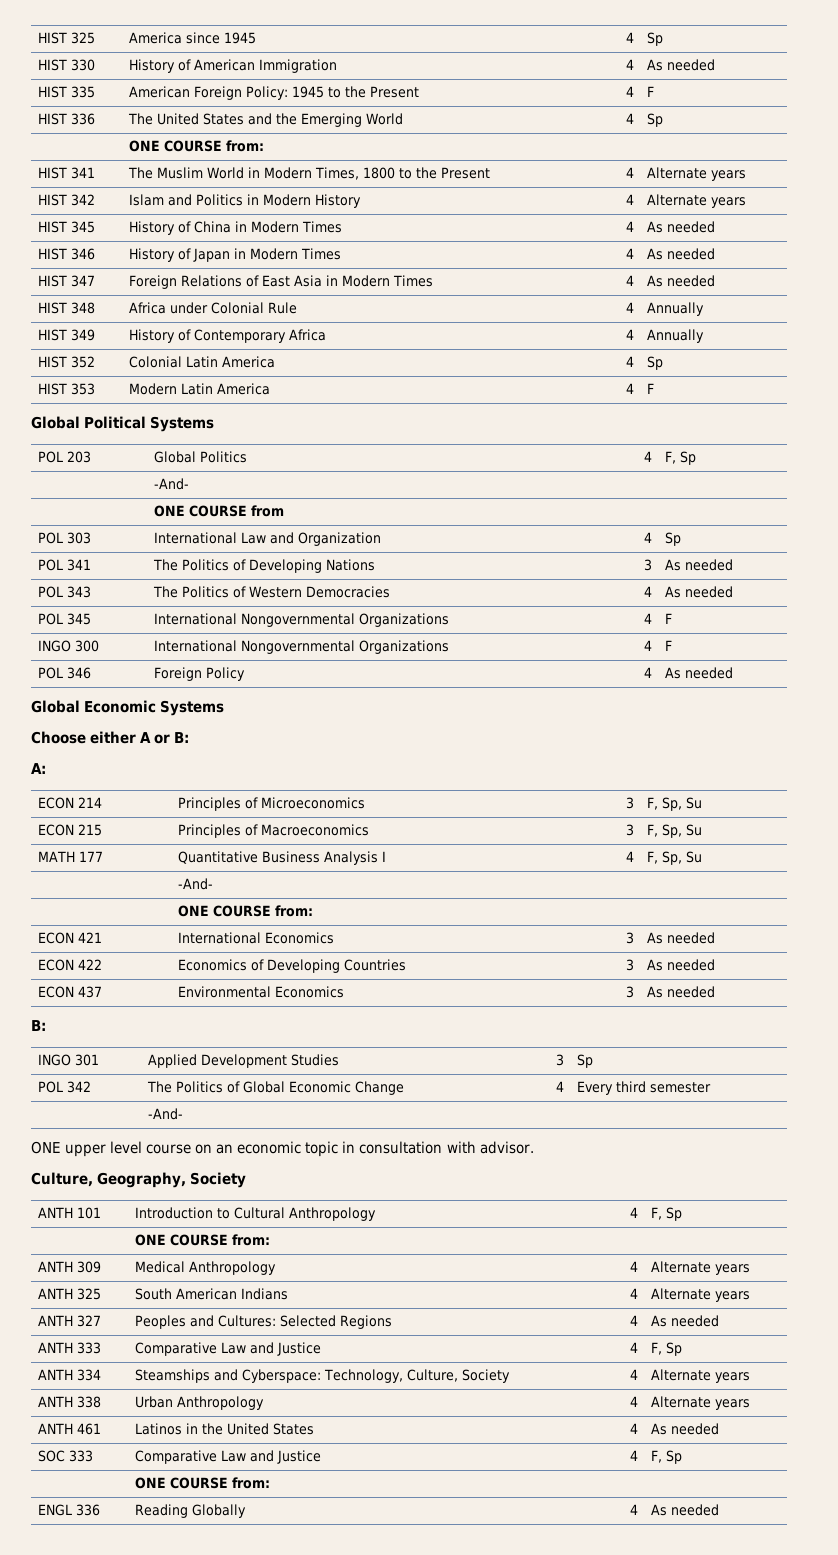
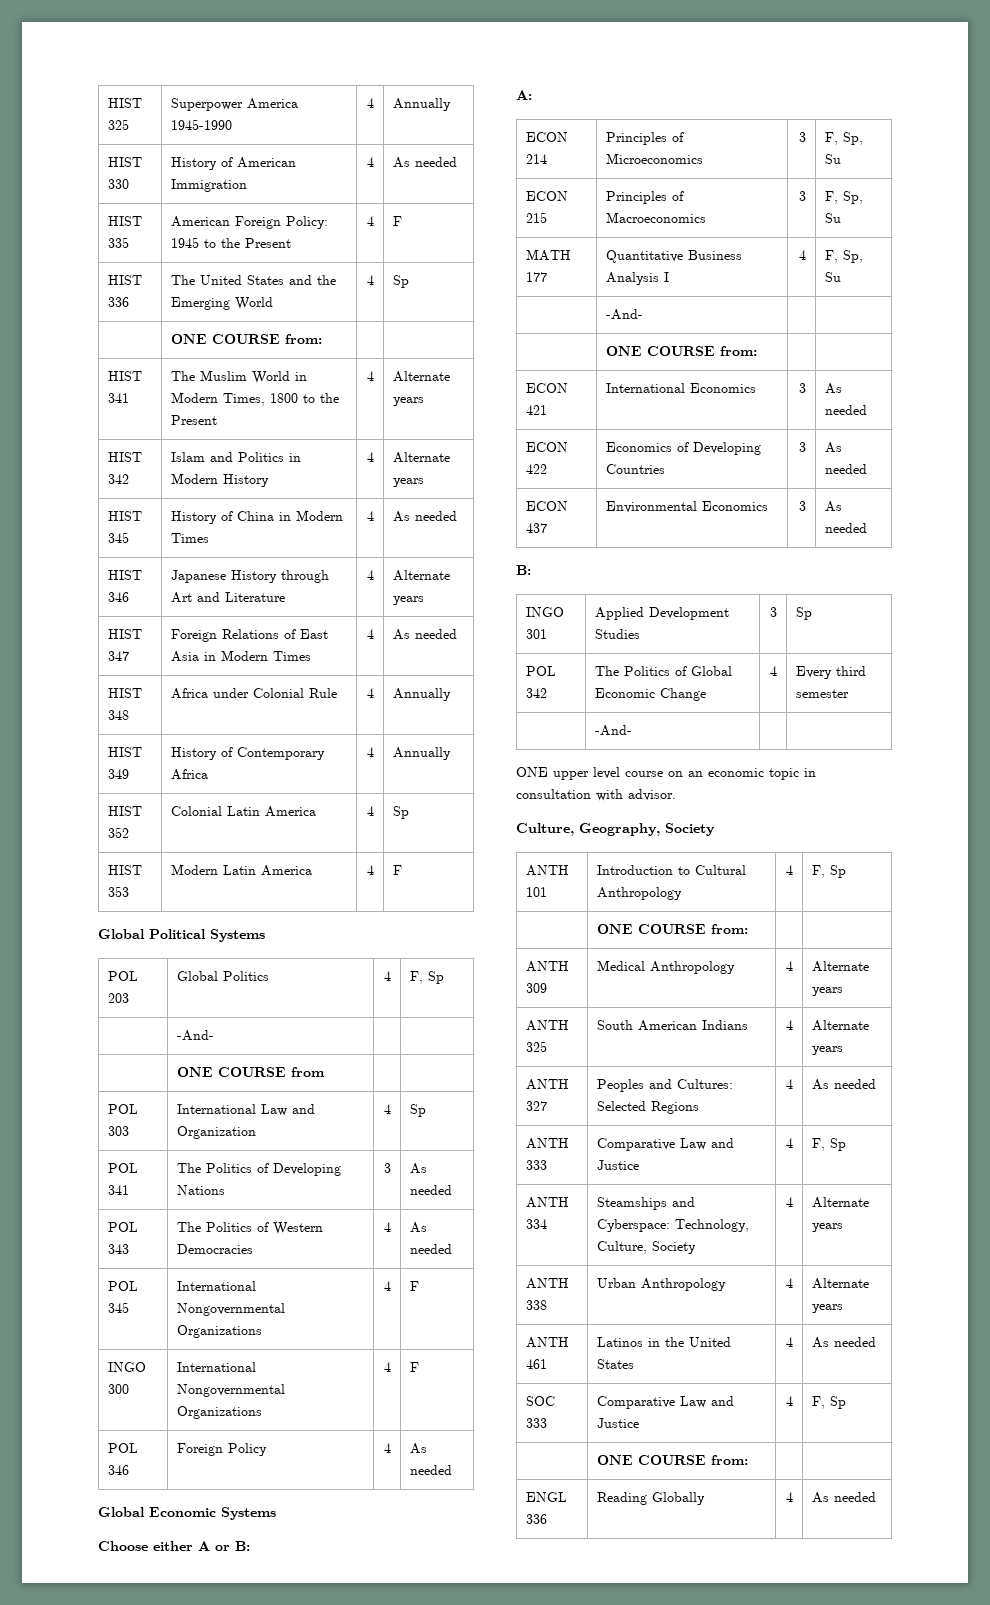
- HIST 325 | America since 1945 | 4 | Sp
+ HIST 325 | Superpower America 1945-1990 | 4 | Annually
- HIST 346 | History of Japan in Modern Times | 4 | As needed
+ HIST 346 | Japanese History through Art and Literature | 4 | Alternate years

